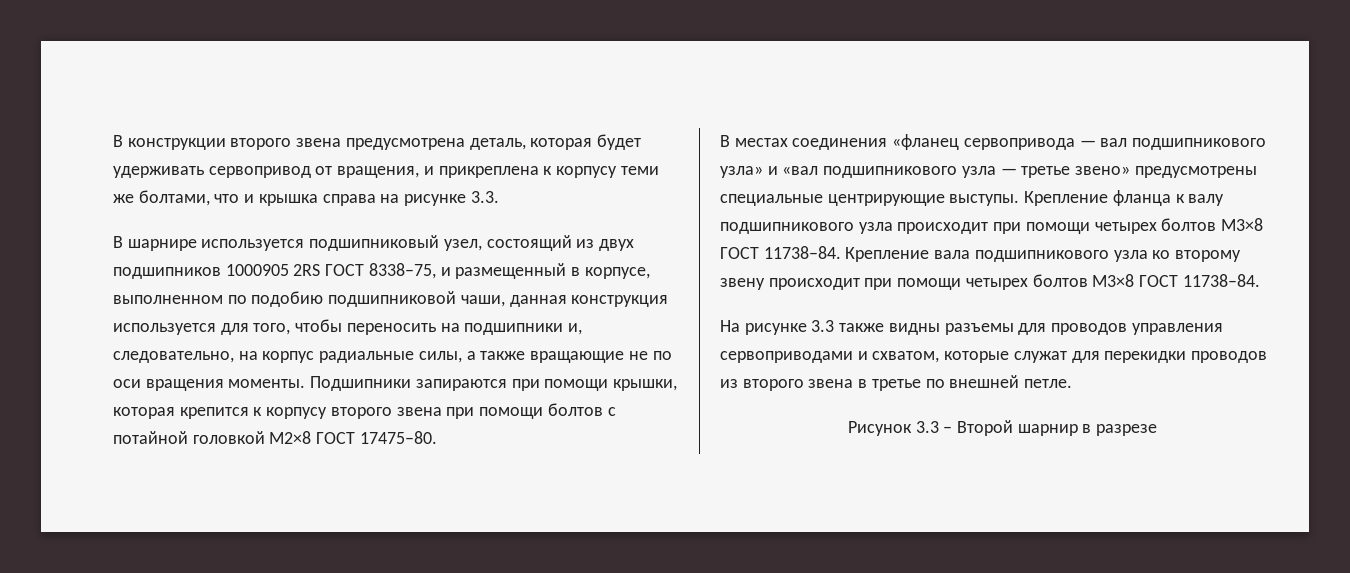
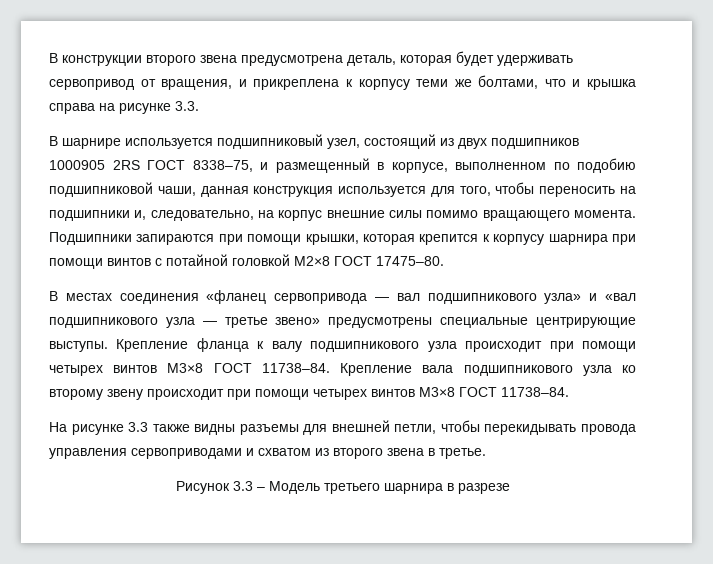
- В шарнире используется подшипниковый узел, состоящий из двух подшипников 1000905 2RS ГОСТ 8338–75, и размещенный в корпусе, выполненном по подобию подшипниковой чаши, данная конструкция используется для того, чтобы переносить на подшипники и, следовательно, на корпус радиальные силы, а также вращающие не по оси вращения моменты.
+ В шарнире используется подшипниковый узел, состоящий из двух подшипников 1000905 2RS ГОСТ 8338–75, и размещенный в корпусе, выполненном по подобию подшипниковой чаши, данная конструкция используется для того, чтобы переносить на подшипники и, следовательно, на корпус внешние силы помимо вращающего момента.
- Подшипники запираются при помощи крышки, которая крепится к корпусу второго звена при помощи болтов с потайной головкой М2×8 ГОСТ 17475–80.
+ Подшипники запираются при помощи крышки, которая крепится к корпусу шарнира при помощи винтов с потайной головкой М2×8 ГОСТ 17475–80.
- Крепление фланца к валу подшипникового узла происходит при помощи четырех болтов М3×8 ГОСТ 11738–84.
+ Крепление фланца к валу подшипникового узла происходит при помощи четырех винтов М3×8 ГОСТ 11738–84.
- Крепление вала подшипникового узла ко второму звену происходит при помощи четырех болтов М3×8 ГОСТ 11738–84.
+ Крепление вала подшипникового узла ко второму звену происходит при помощи четырех винтов М3×8 ГОСТ 11738–84.
- На рисунке 3.3 также видны разъемы для проводов управления сервоприводами и схватом, которые служат для перекидки проводов из второго звена в третье по внешней петле.
+ На рисунке 3.3 также видны разъемы для внешней петли, чтобы перекидывать провода управления сервоприводами и схватом из второго звена в третье.
- Рисунок 3.3 – Второй шарнир в разрезе
+ Рисунок 3.3 – Модель третьего шарнира в разрезе

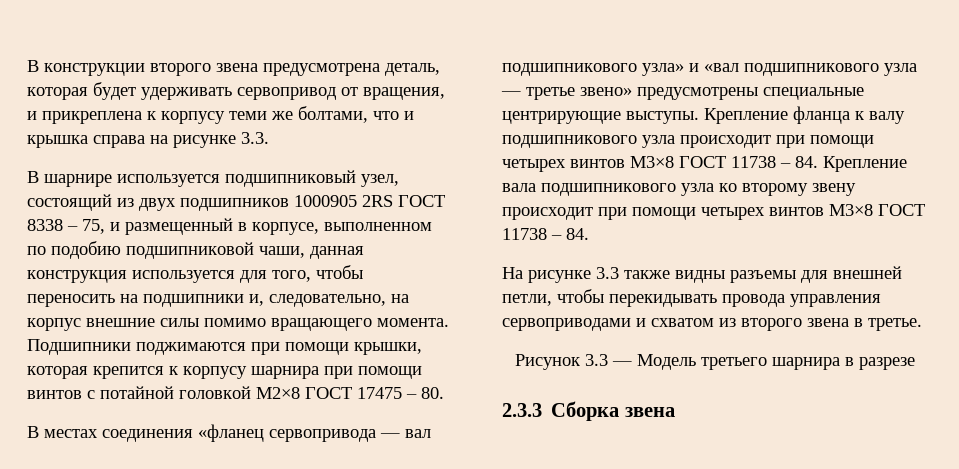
- В шарнире используется подшипниковый узел, состоящий из двух подшипников 1000905 2RS ГОСТ 8338–75, и размещенный в корпусе, выполненном по подобию подшипниковой чаши, данная конструкция используется для того, чтобы переносить на подшипники и, следовательно, на корпус внешние силы помимо вращающего момента.
+ В шарнире используется подшипниковый узел, состоящий из двух подшипников 1000905 2RS ГОСТ 8338 – 75, и размещенный в корпусе, выполненном по подобию подшипниковой чаши, данная конструкция используется для того, чтобы переносить на подшипники и, следовательно, на корпус внешние силы помимо вращающего момента.
- Подшипники запираются при помощи крышки, которая крепится к корпусу шарнира при помощи винтов с потайной головкой М2×8 ГОСТ 17475–80.
+ Подшипники поджимаются при помощи крышки, которая крепится к корпусу шарнира при помощи винтов с потайной головкой М2×8 ГОСТ 17475 – 80.
- Крепление фланца к валу подшипникового узла происходит при помощи четырех винтов М3×8 ГОСТ 11738–84. Крепление вала подшипникового узла ко второму звену происходит при помощи четырех винтов М3×8 ГОСТ 11738–84.
+ Крепление фланца к валу подшипникового узла происходит при помощи четырех винтов М3×8 ГОСТ 11738 – 84. Крепление вала подшипникового узла ко второму звену происходит при помощи четырех винтов М3×8 ГОСТ 11738 – 84.
- Рисунок 3.3 – Модель третьего шарнира в разрезе
+ Рисунок 3.3 — Модель третьего шарнира в разрезе
+ 2.3.3 Сборка звена

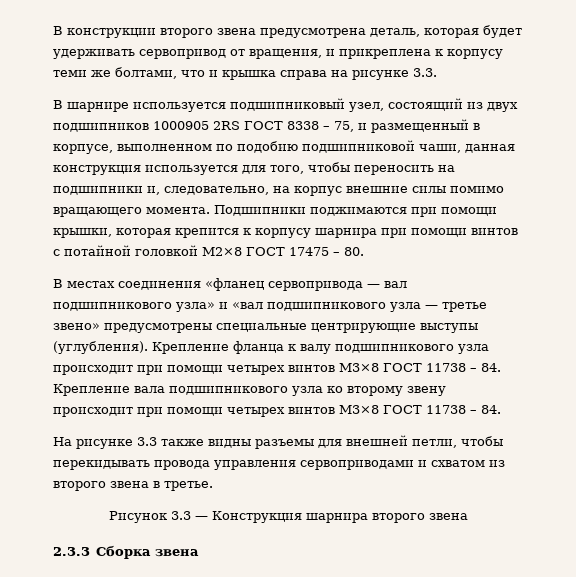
- В местах соединения «фланец сервопривода — вал подшипникового узла» и «вал подшипникового узла — третье звено» предусмотрены специальные центрирующие выступы.
+ В местах соединения «фланец сервопривода — вал подшипникового узла» и «вал подшипникового узла — третье звено» предусмотрены специальные центрирующие выступы (углубления).
- Рисунок 3.3 — Модель третьего шарнира в разрезе
+ Рисунок 3.3 — Конструкция шарнира второго звена

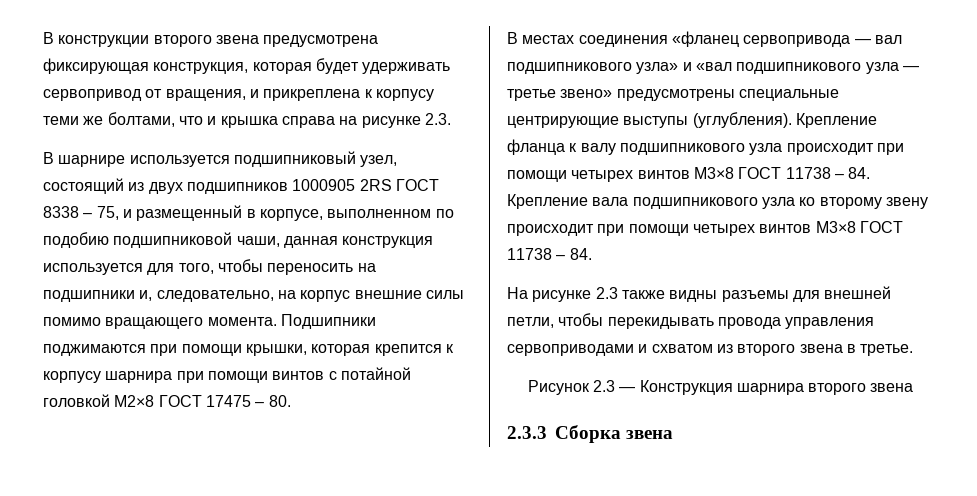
- В конструкции второго звена предусмотрена деталь, которая будет удерживать сервопривод от вращения, и прикреплена к корпусу теми же болтами, что и крышка справа на рисунке 3.3.
+ В конструкции второго звена предусмотрена фиксирующая конструкция, которая будет удерживать сервопривод от вращения, и прикреплена к корпусу теми же болтами, что и крышка справа на рисунке 2.3.
- На рисунке 3.3 также видны разъемы для внешней петли, чтобы перекидывать провода управления сервоприводами и схватом из второго звена в третье.
+ На рисунке 2.3 также видны разъемы для внешней петли, чтобы перекидывать провода управления сервоприводами и схватом из второго звена в третье.
- Рисунок 3.3 — Конструкция шарнира второго звена
+ Рисунок 2.3 — Конструкция шарнира второго звена

